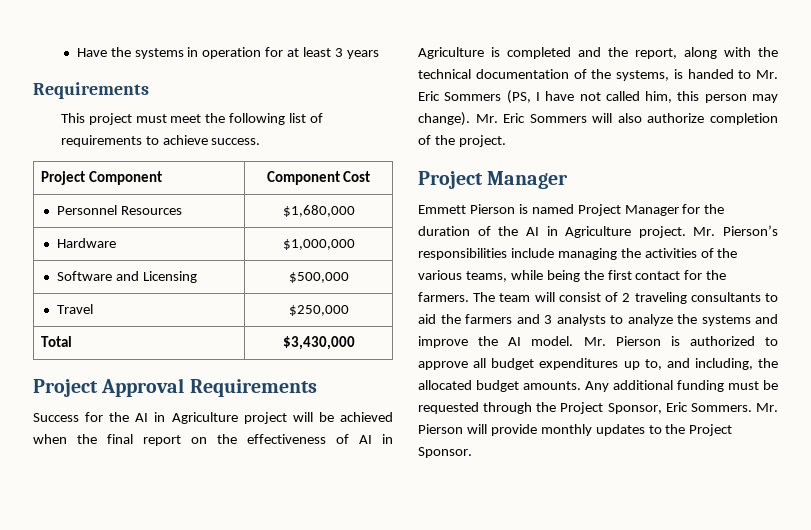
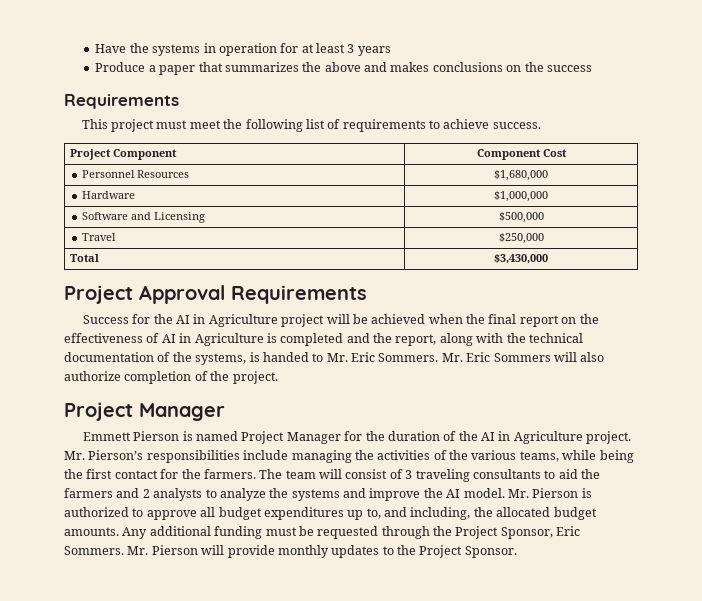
+ Produce a paper that summarizes the above and makes conclusions on the success
- Success for the AI in Agriculture project will be achieved when the final report on the effectiveness of AI in Agriculture is completed and the report, along with the technical documentation of the systems, is handed to Mr. Eric Sommers (PS, I have not called him, this person may change).
+ Success for the AI in Agriculture project will be achieved when the final report on the effectiveness of AI in Agriculture is completed and the report, along with the technical documentation of the systems, is handed to Mr. Eric Sommers.
- The team will consist of 2 traveling consultants to aid the farmers and 3 analysts to analyze the systems and improve the AI model.
+ The team will consist of 3 traveling consultants to aid the farmers and 2 analysts to analyze the systems and improve the AI model.

